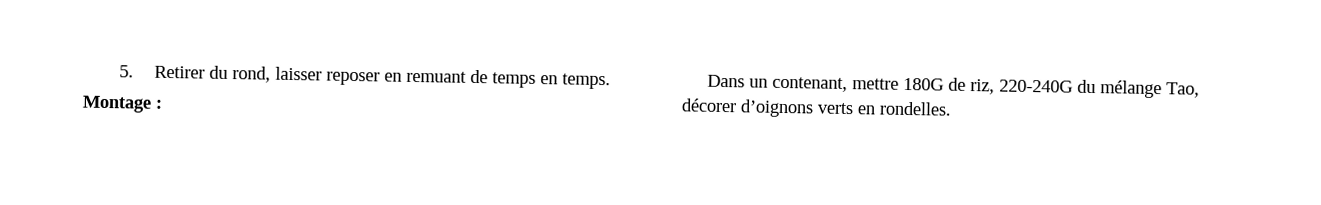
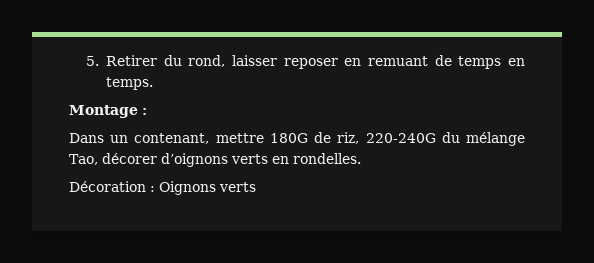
+ Décoration : Oignons verts

